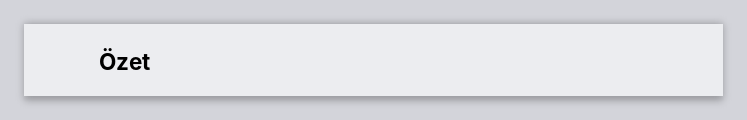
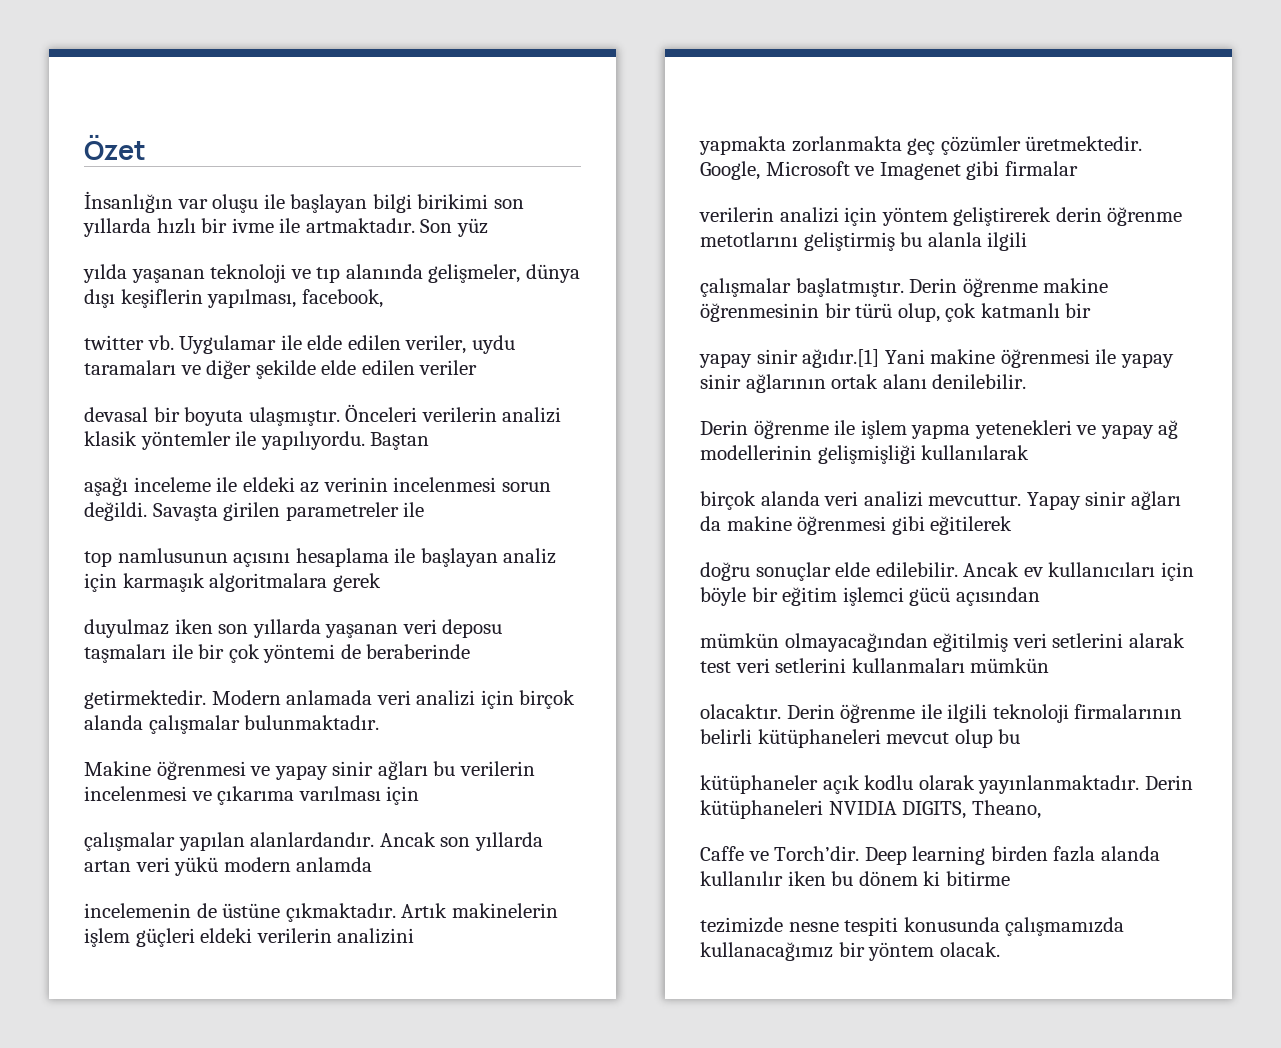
+ İnsanlığın var oluşu ile başlayan bilgi birikimi son yıllarda hızlı bir ivme ile artmaktadır. Son yüz
+ yılda yaşanan teknoloji ve tıp alanında gelişmeler, dünya dışı keşiflerin yapılması, facebook,
+ twitter vb. Uygulamar ile elde edilen veriler, uydu taramaları ve diğer şekilde elde edilen veriler
+ devasal bir boyuta ulaşmıştır. Önceleri verilerin analizi klasik yöntemler ile yapılıyordu. Baştan
+ aşağı inceleme ile eldeki az verinin incelenmesi sorun değildi. Savaşta girilen parametreler ile
+ top namlusunun açısını hesaplama ile başlayan analiz için karmaşık algoritmalara gerek
+ duyulmaz iken son yıllarda yaşanan veri deposu taşmaları ile bir çok yöntemi de beraberinde
+ getirmektedir. Modern anlamada veri analizi için birçok alanda çalışmalar bulunmaktadır.
+ Makine öğrenmesi ve yapay sinir ağları bu verilerin incelenmesi ve çıkarıma varılması için
+ çalışmalar yapılan alanlardandır. Ancak son yıllarda artan veri yükü modern anlamda
+ incelemenin de üstüne çıkmaktadır. Artık makinelerin işlem güçleri eldeki verilerin analizini
+ yapmakta zorlanmakta geç çözümler üretmektedir. Google, Microsoft ve Imagenet gibi firmalar
+ verilerin analizi için yöntem geliştirerek derin öğrenme metotlarını geliştirmiş bu alanla ilgili
+ çalışmalar başlatmıştır. Derin öğrenme makine öğrenmesinin bir türü olup, çok katmanlı bir
+ yapay sinir ağıdır.[1] Yani makine öğrenmesi ile yapay sinir ağlarının ortak alanı denilebilir.
+ Derin öğrenme ile işlem yapma yetenekleri ve yapay ağ modellerinin gelişmişliği kullanılarak
+ birçok alanda veri analizi mevcuttur. Yapay sinir ağları da makine öğrenmesi gibi eğitilerek
+ doğru sonuçlar elde edilebilir. Ancak ev kullanıcıları için böyle bir eğitim işlemci gücü açısından
+ mümkün olmayacağından eğitilmiş veri setlerini alarak test veri setlerini kullanmaları mümkün
+ olacaktır. Derin öğrenme ile ilgili teknoloji firmalarının belirli kütüphaneleri mevcut olup bu
+ kütüphaneler açık kodlu olarak yayınlanmaktadır. Derin kütüphaneleri NVIDIA DIGITS, Theano,
+ Caffe ve Torch’dir. Deep learning birden fazla alanda kullanılır iken bu dönem ki bitirme
+ tezimizde nesne tespiti konusunda çalışmamızda kullanacağımız bir yöntem olacak.

